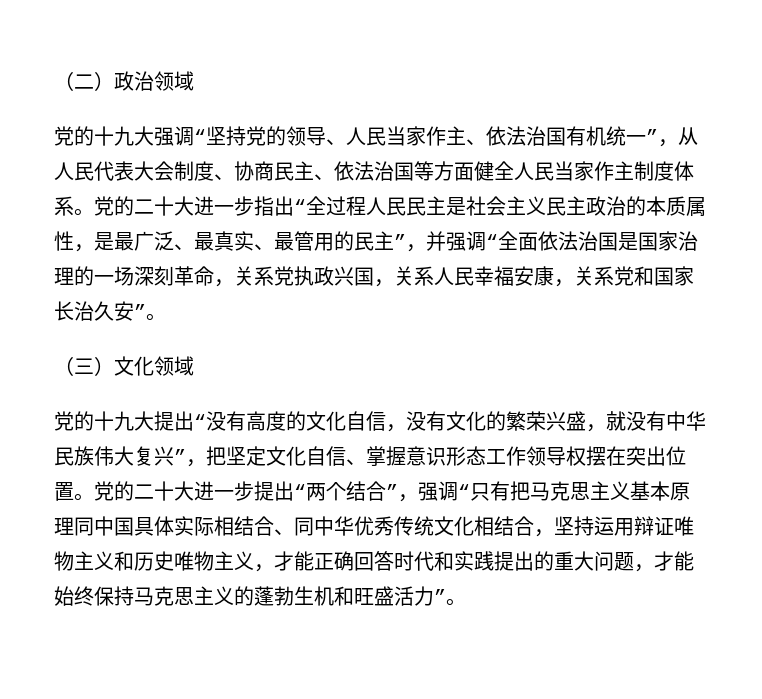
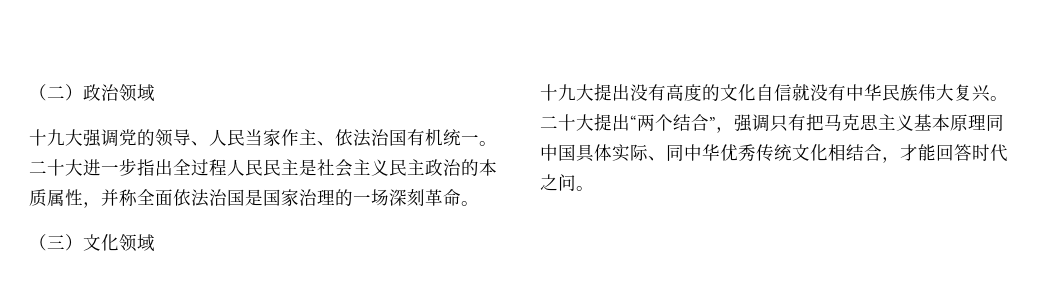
- 党的十九大强调“坚持党的领导、人民当家作主、依法治国有机统一”，从人民代表大会制度、协商民主、依法治国等方面健全人民当家作主制度体系。党的二十大进一步指出“全过程人民民主是社会主义民主政治的本质属性，是最广泛、最真实、最管用的民主”，并强调“全面依法治国是国家治理的一场深刻革命，关系党执政兴国，关系人民幸福安康，关系党和国家长治久安”。
+ 十九大强调党的领导、人民当家作主、依法治国有机统一。二十大进一步指出全过程人民民主是社会主义民主政治的本质属性，并称全面依法治国是国家治理的一场深刻革命。
- 党的十九大提出“没有高度的文化自信，没有文化的繁荣兴盛，就没有中华民族伟大复兴”，把坚定文化自信、掌握意识形态工作领导权摆在突出位置。党的二十大进一步提出“两个结合”，强调“只有把马克思主义基本原理同中国具体实际相结合、同中华优秀传统文化相结合，坚持运用辩证唯物主义和历史唯物主义，才能正确回答时代和实践提出的重大问题，才能始终保持马克思主义的蓬勃生机和旺盛活力”。
+ 十九大提出没有高度的文化自信就没有中华民族伟大复兴。二十大提出“两个结合”，强调只有把马克思主义基本原理同中国具体实际、同中华优秀传统文化相结合，才能回答时代之问。

